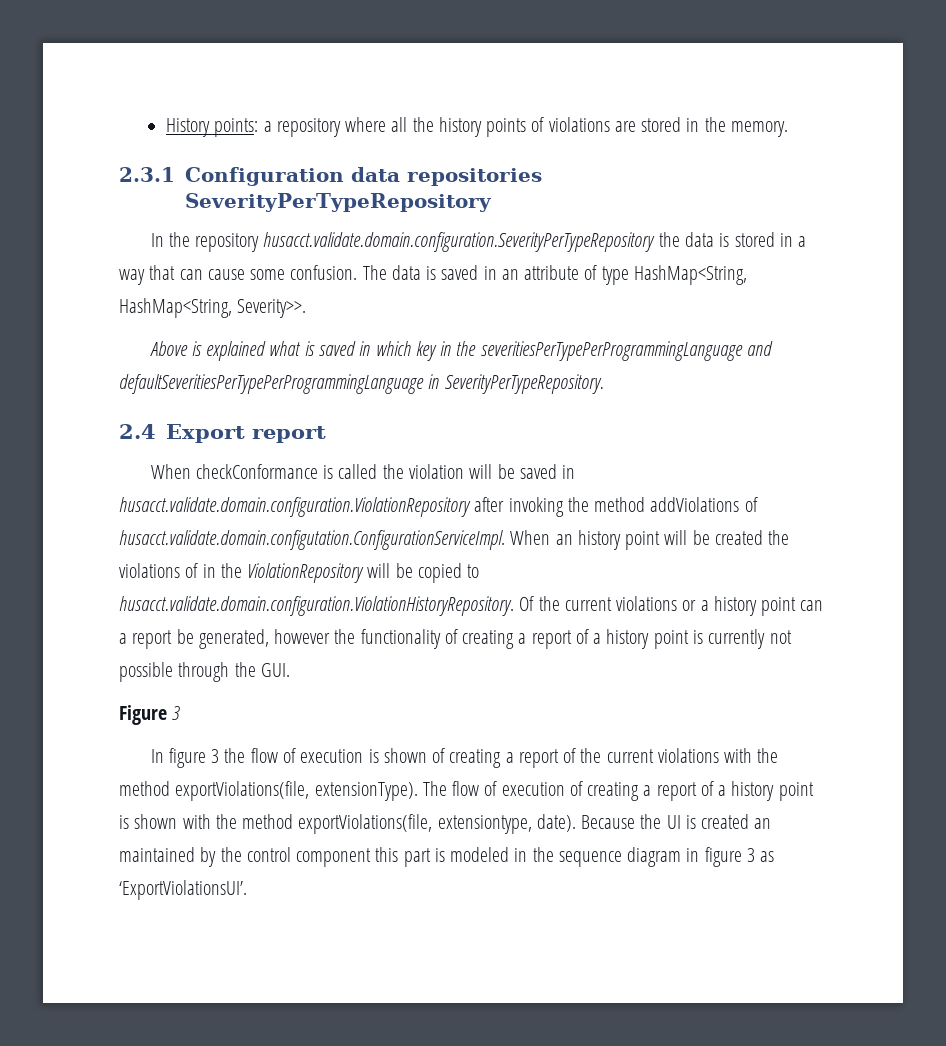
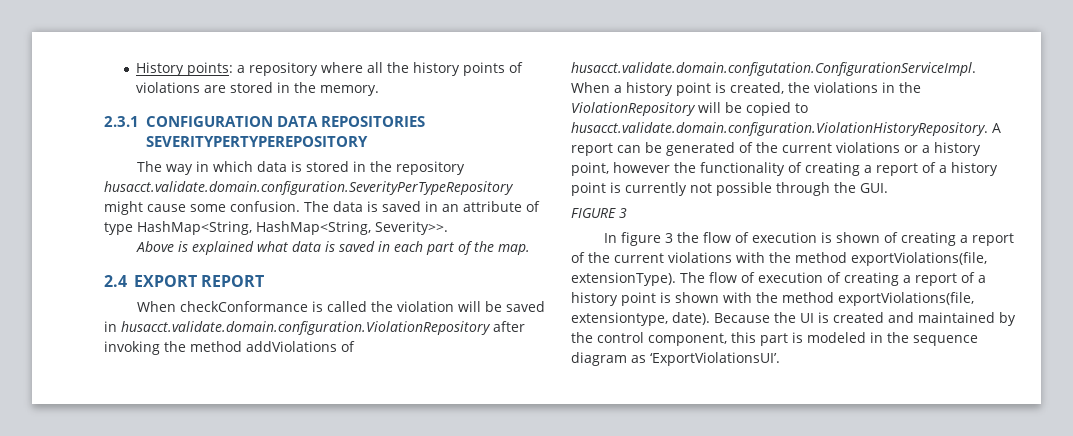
- 2.3.1 Configuration data repositories SeverityPerTypeRepository
- In the repository husacct.validate.domain.configuration.SeverityPerTypeRepository the data is stored in a way that can cause some confusion.
+ 2.3.1 CONFIGURATION DATA REPOSITORIES SEVERITYPERTYPEREPOSITORY
+ The way in which data is stored in the repository husacct.validate.domain.configuration.SeverityPerTypeRepository might cause some confusion.
- Above is explained what is saved in which key in the severitiesPerTypePerProgrammingLanguage and defaultSeveritiesPerTypePerProgrammingLanguage in SeverityPerTypeRepository.
+ Above is explained what data is saved in each part of the map.
- 2.4 Export report
+ 2.4 EXPORT REPORT
- When checkConformance is called the violation will be saved in husacct.validate.domain.configuration.ViolationRepository after invoking the method addViolations of husacct.validate.domain.configutation.ConfigurationServiceImpl. When an history point will be created the violations of in the ViolationRepository will be copied to husacct.validate.domain.configuration.ViolationHistoryRepository. Of the current violations or a history point can a report be generated, however the functionality of creating a report of a history point is currently not possible through the GUI.
+ When checkConformance is called the violation will be saved in husacct.validate.domain.configuration.ViolationRepository after invoking the method addViolations of husacct.validate.domain.configutation.ConfigurationServiceImpl. When a history point is created, the violations in the ViolationRepository will be copied to husacct.validate.domain.configuration.ViolationHistoryRepository. A report can be generated of the current violations or a history point, however the functionality of creating a report of a history point is currently not possible through the GUI.
- Figure 3
+ FIGURE 3
- Because the UI is created an maintained by the control component this part is modeled in the sequence diagram in figure 3 as ‘ExportViolationsUI’.
+ Because the UI is created and maintained by the control component, this part is modeled in the sequence diagram as ‘ExportViolationsUI’.

